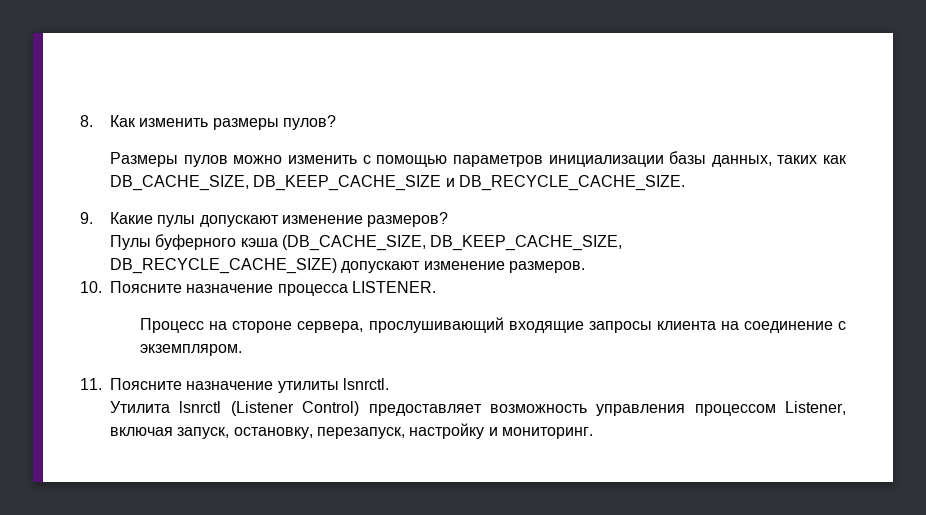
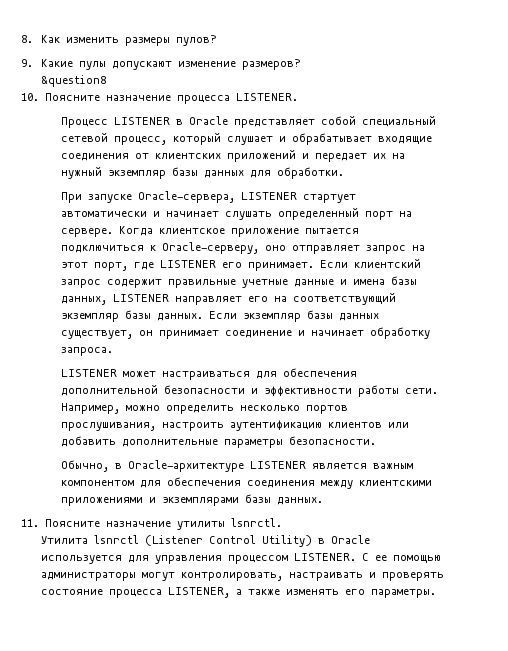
- Размеры пулов можно изменить с помощью параметров инициализации базы данных, таких как DB_CACHE_SIZE, DB_KEEP_CACHE_SIZE и DB_RECYCLE_CACHE_SIZE.
- Пулы буферного кэша (DB_CACHE_SIZE, DB_KEEP_CACHE_SIZE, DB_RECYCLE_CACHE_SIZE) допускают изменение размеров.
+ &question8
- Процесс на стороне сервера, прослушивающий входящие запросы клиента на соединение с экземпляром.
+ Процесс LISTENER в Oracle представляет собой специальный сетевой процесс, который слушает и обрабатывает входящие соединения от клиентских приложений и передает их на нужный экземпляр базы данных для обработки.
+ При запуске Oracle-сервера, LISTENER стартует автоматически и начинает слушать определенный порт на сервере. Когда клиентское приложение пытается подключиться к Oracle-серверу, оно отправляет запрос на этот порт, где LISTENER его принимает. Если клиентский запрос содержит правильные учетные данные и имена базы данных, LISTENER направляет его на соответствующий экземпляр базы данных. Если экземпляр базы данных существует, он принимает соединение и начинает обработку запроса.
+ LISTENER может настраиваться для обеспечения дополнительной безопасности и эффективности работы сети. Например, можно определить несколько портов прослушивания, настроить аутентификацию клиентов или добавить дополнительные параметры безопасности.
+ Обычно, в Oracle-архитектуре LISTENER является важным компонентом для обеспечения соединения между клиентскими приложениями и экземплярами базы данных.
- Утилита lsnrctl (Listener Control) предоставляет возможность управления процессом Listener, включая запуск, остановку, перезапуск, настройку и мониторинг.
+ Утилита lsnrctl (Listener Control Utility) в Oracle используется для управления процессом LISTENER. С ее помощью администраторы могут контролировать, настраивать и проверять состояние процесса LISTENER, а также изменять его параметры.

